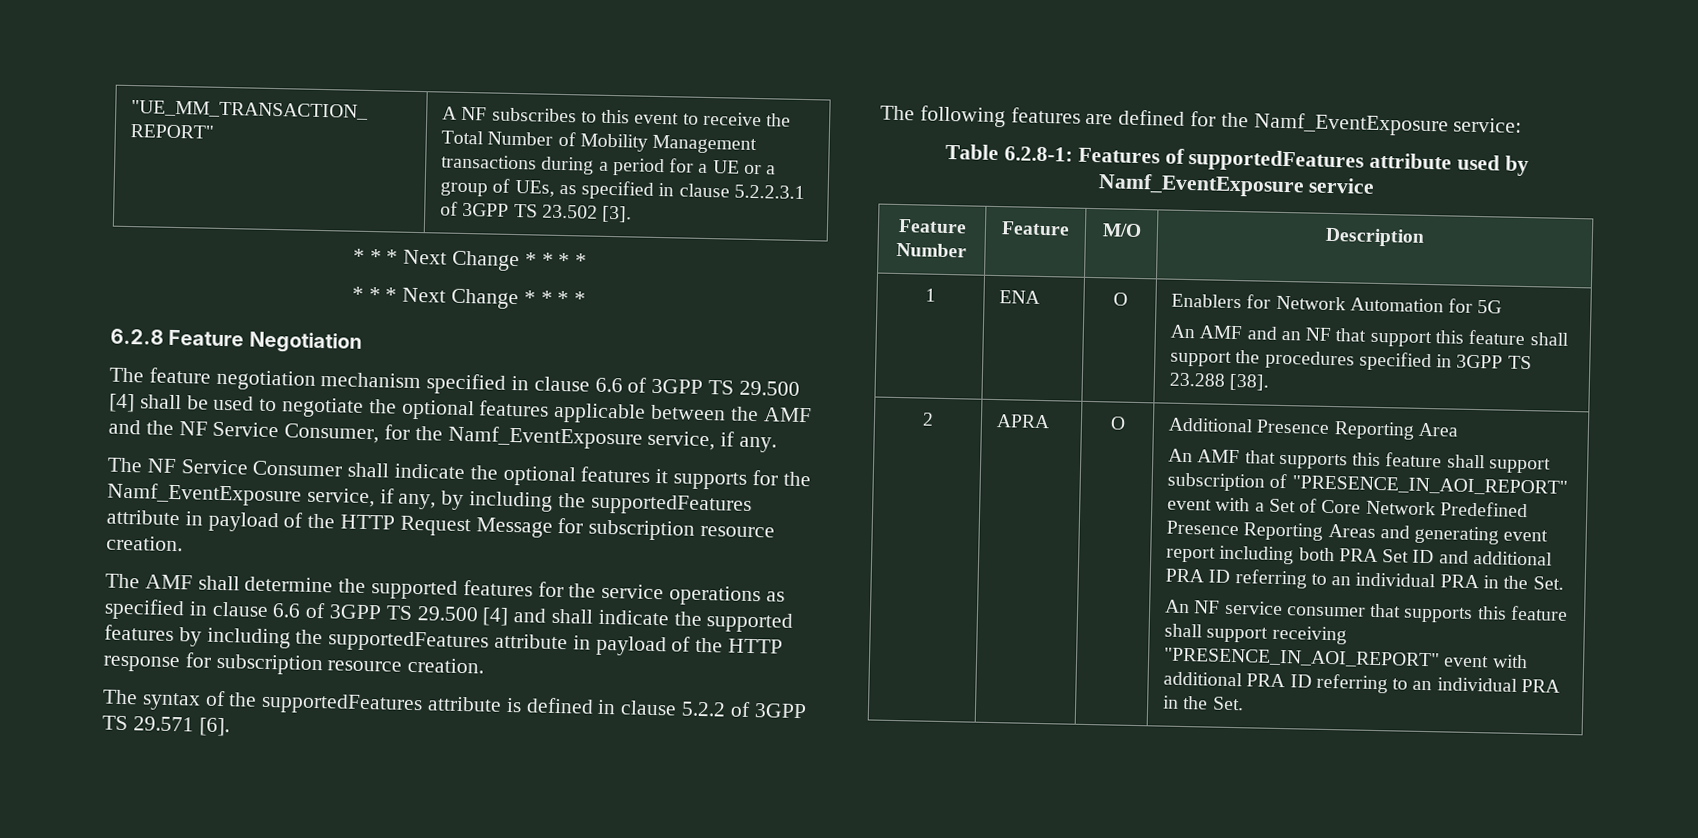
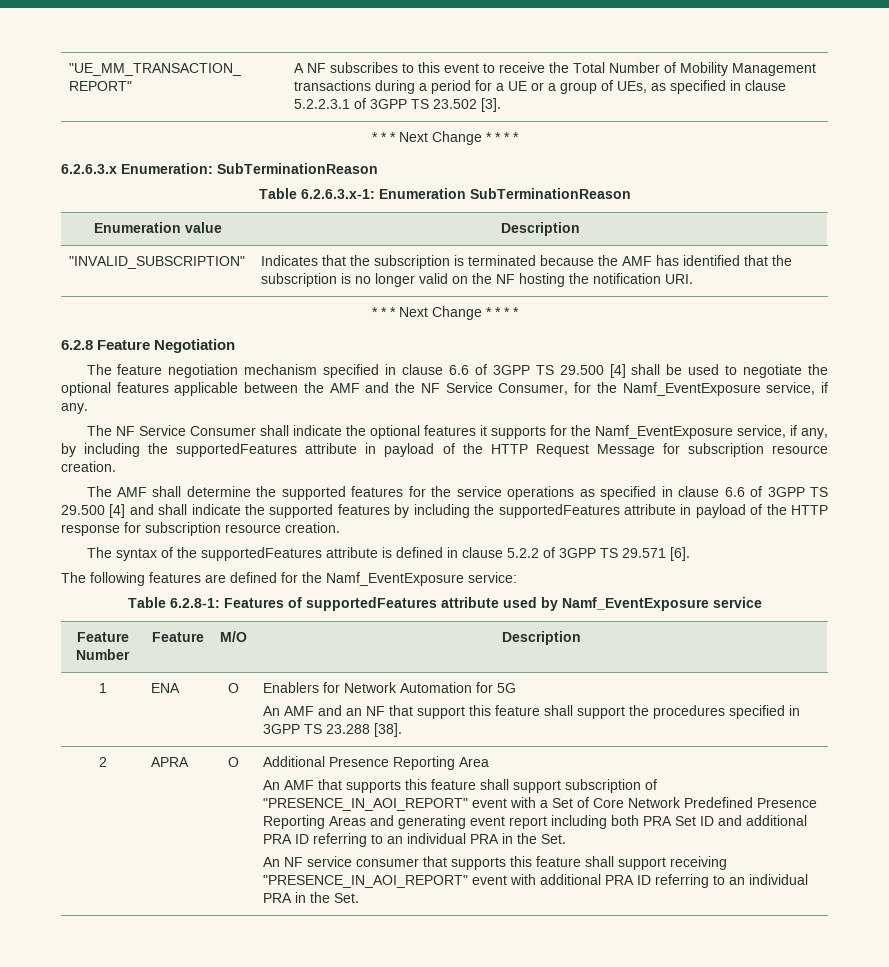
+ 6.2.6.3.x Enumeration: SubTerminationReason
+ Table 6.2.6.3.x-1: Enumeration SubTerminationReason
+ Enumeration value | Description
+ "INVALID_SUBSCRIPTION" | Indicates that the subscription is terminated because the AMF has identified that the subscription is no longer valid on the NF hosting the notification URI.

